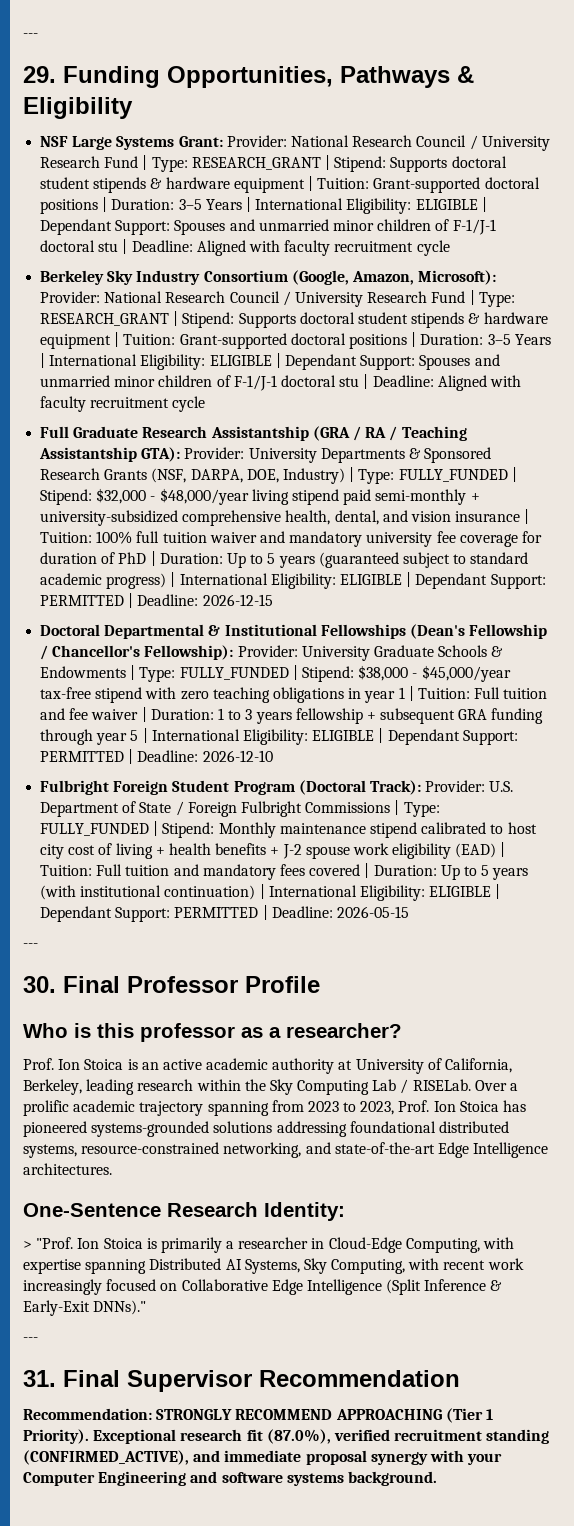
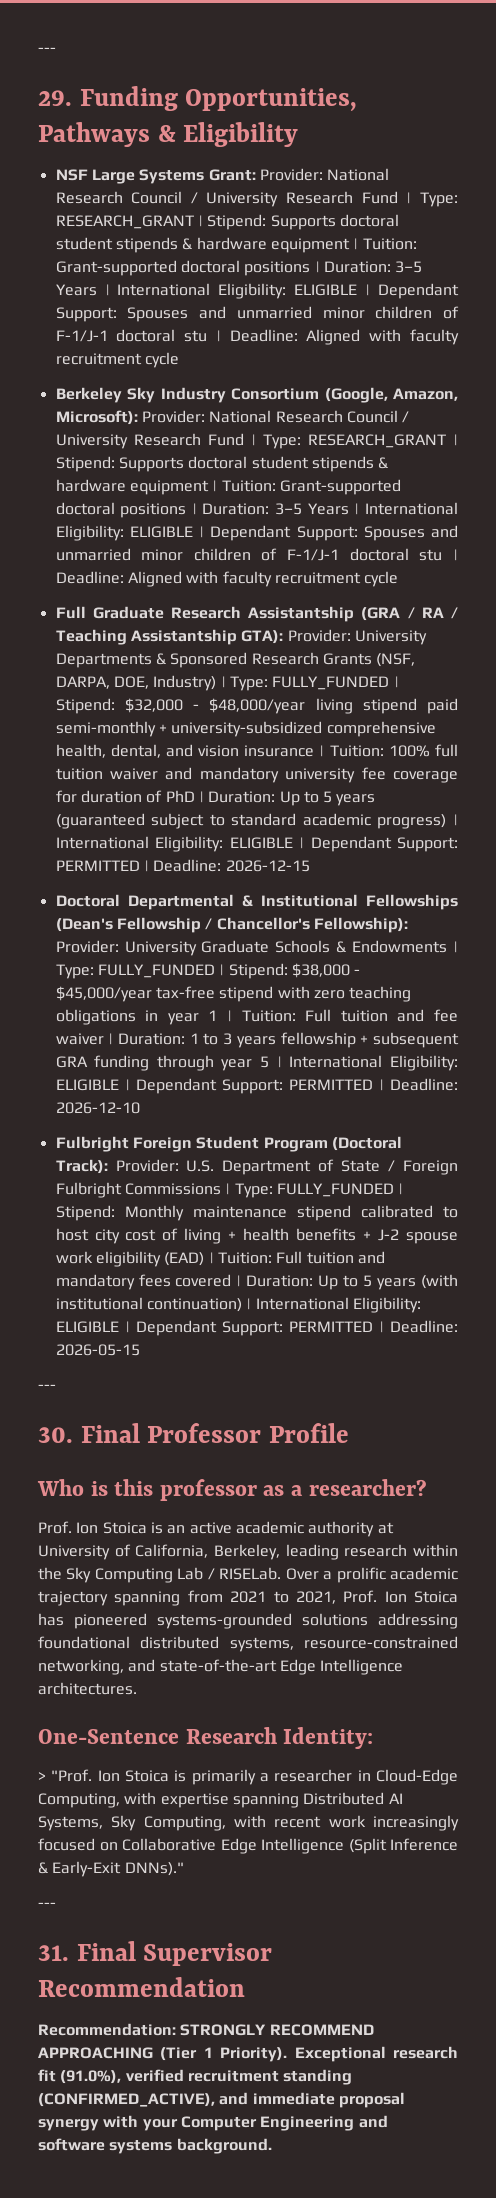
- Over a prolific academic trajectory spanning from 2023 to 2023, Prof. Ion Stoica has pioneered systems-grounded solutions addressing foundational distributed systems, resource-constrained networking, and state-of-the-art Edge Intelligence architectures.
+ Over a prolific academic trajectory spanning from 2021 to 2021, Prof. Ion Stoica has pioneered systems-grounded solutions addressing foundational distributed systems, resource-constrained networking, and state-of-the-art Edge Intelligence architectures.
- Exceptional research fit (87.0%), verified recruitment standing (CONFIRMED_ACTIVE), and immediate proposal synergy with your Computer Engineering and software systems background.
+ Exceptional research fit (91.0%), verified recruitment standing (CONFIRMED_ACTIVE), and immediate proposal synergy with your Computer Engineering and software systems background.

